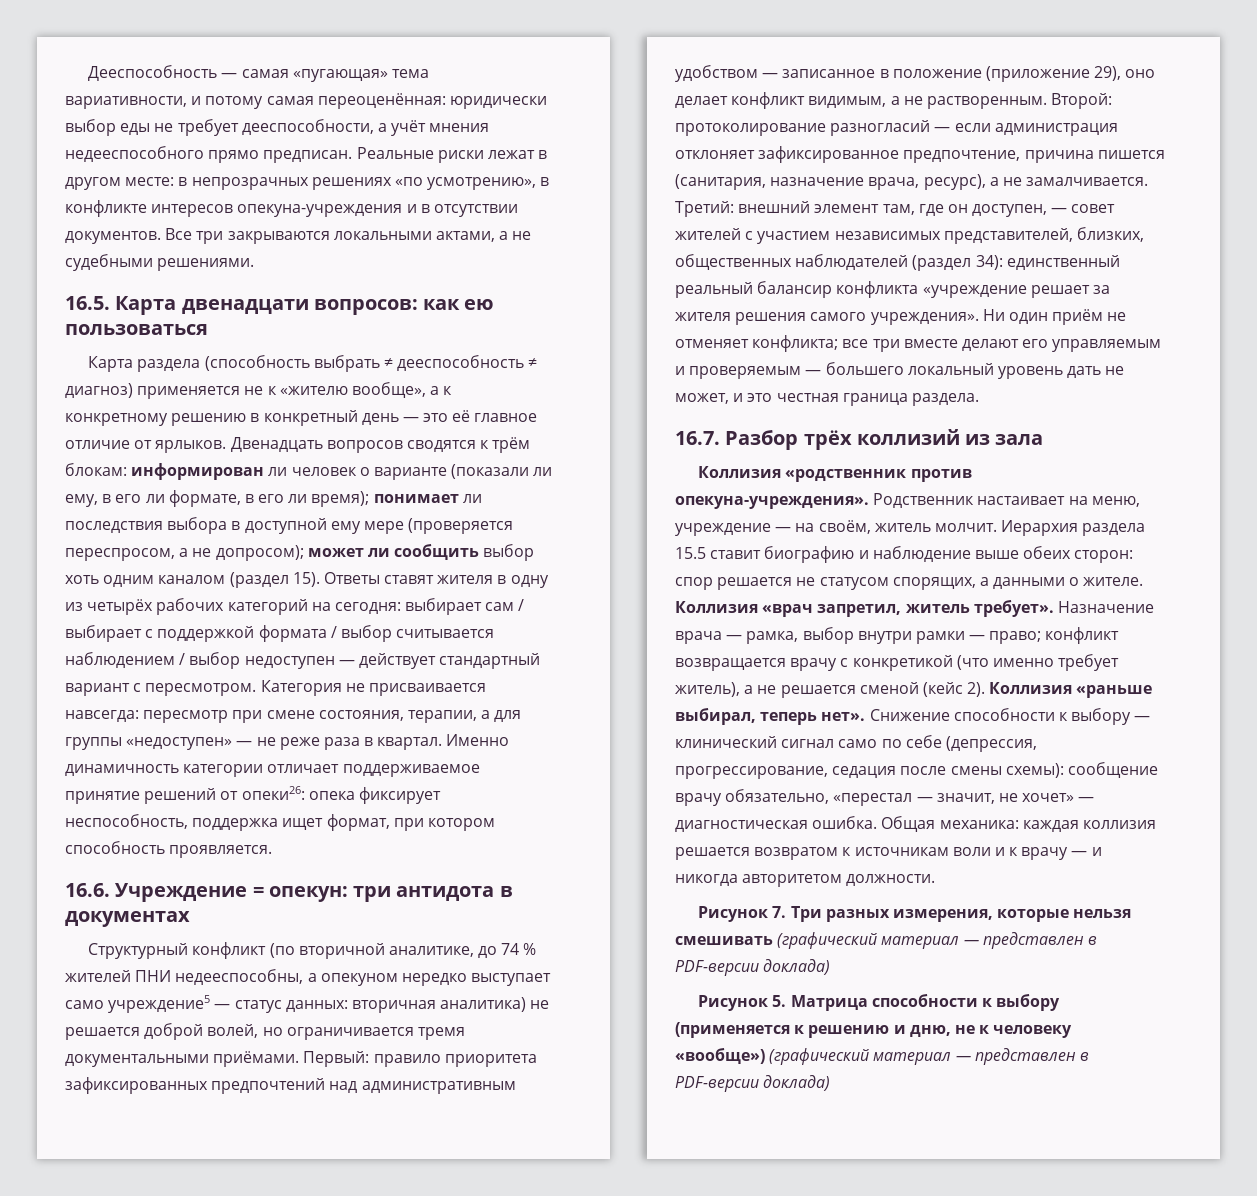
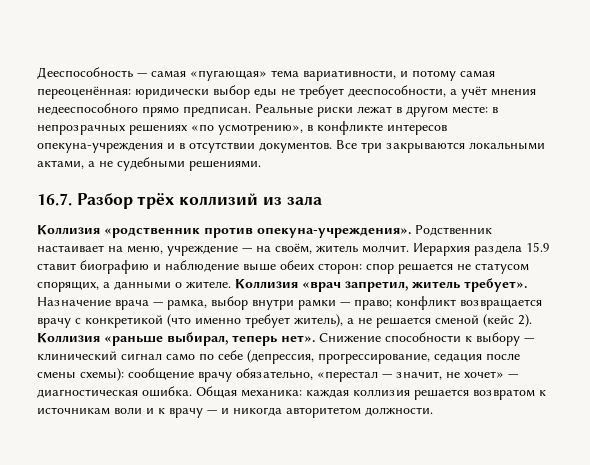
- 16.5. Карта двенадцати вопросов: как ею пользоваться
- Карта раздела (способность выбрать ≠ дееспособность ≠ диагноз) применяется не к «жителю вообще», а к конкретному решению в конкретный день — это её главное отличие от ярлыков. Двенадцать вопросов сводятся к трём блокам: информирован ли человек о варианте (показали ли ему, в его ли формате, в его ли время); понимает ли последствия выбора в доступной ему мере (проверяется переспросом, а не допросом); может ли сообщить выбор хоть одним каналом (раздел 15). Ответы ставят жителя в одну из четырёх рабочих категорий на сегодня: выбирает сам / выбирает с поддержкой формата / выбор считывается наблюдением / выбор недоступен — действует стандартный вариант с пересмотром. Категория не присваивается навсегда: пересмотр при смене состояния, терапии, а для группы «недоступен» — не реже раза в квартал. Именно динамичность категории отличает поддерживаемое принятие решений от опеки26: опека фиксирует неспособность, поддержка ищет формат, при котором способность проявляется.
- 16.6. Учреждение = опекун: три антидота в документах
- Структурный конфликт (по вторичной аналитике, до 74 % жителей ПНИ недееспособны, а опекуном нередко выступает само учреждение5 — статус данных: вторичная аналитика) не решается доброй волей, но ограничивается тремя документальными приёмами. Первый: правило приоритета зафиксированных предпочтений над административным удобством — записанное в положение (приложение 29), оно делает конфликт видимым, а не растворенным. Второй: протоколирование разногласий — если администрация отклоняет зафиксированное предпочтение, причина пишется (санитария, назначение врача, ресурс), а не замалчивается. Третий: внешний элемент там, где он доступен, — совет жителей с участием независимых представителей, близких, общественных наблюдателей (раздел 34): единственный реальный балансир конфликта «учреждение решает за жителя решения самого учреждения». Ни один приём не отменяет конфликта; все три вместе делают его управляемым и проверяемым — большего локальный уровень дать не может, и это честная граница раздела.
- Иерархия раздела 15.5 ставит биографию и наблюдение выше обеих сторон: спор решается не статусом спорящих, а данными о жителе.
+ Иерархия раздела 15.9 ставит биографию и наблюдение выше обеих сторон: спор решается не статусом спорящих, а данными о жителе.
- Рисунок 7. Три разных измерения, которые нельзя смешивать (графический материал — представлен в PDF-версии доклада)
- Рисунок 5. Матрица способности к выбору (применяется к решению и дню, не к человеку «вообще») (графический материал — представлен в PDF-версии доклада)

